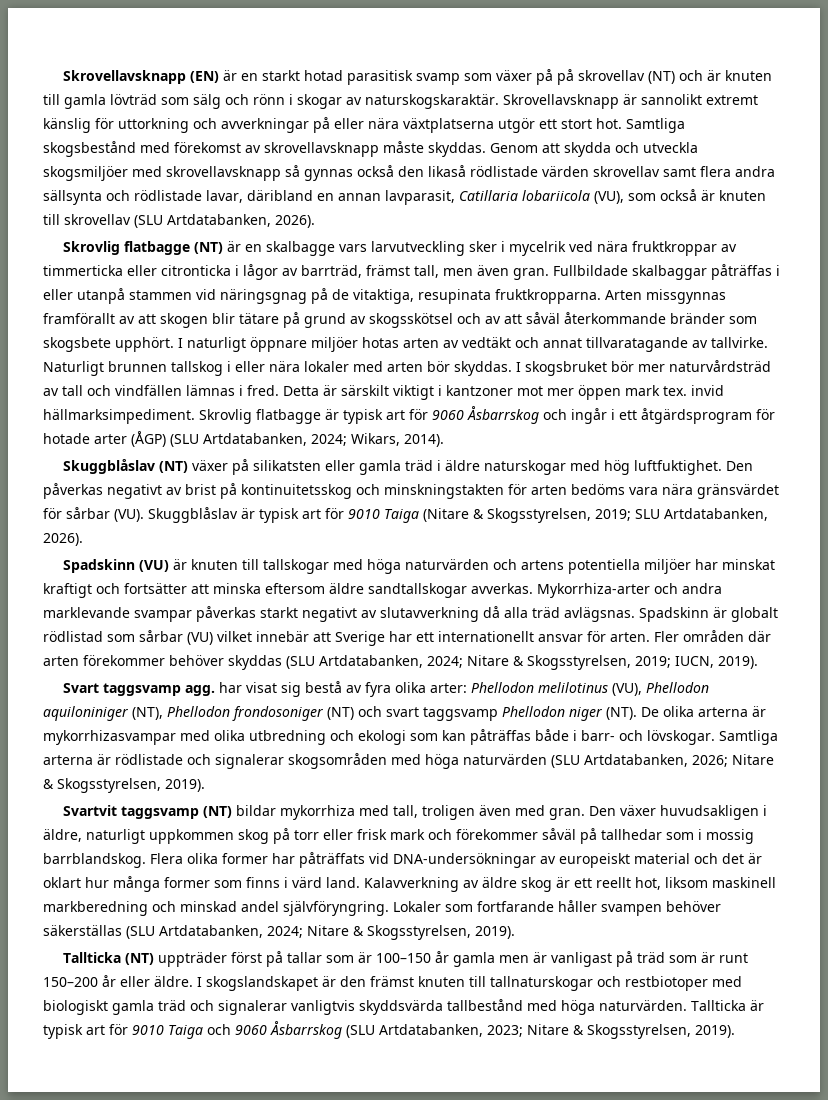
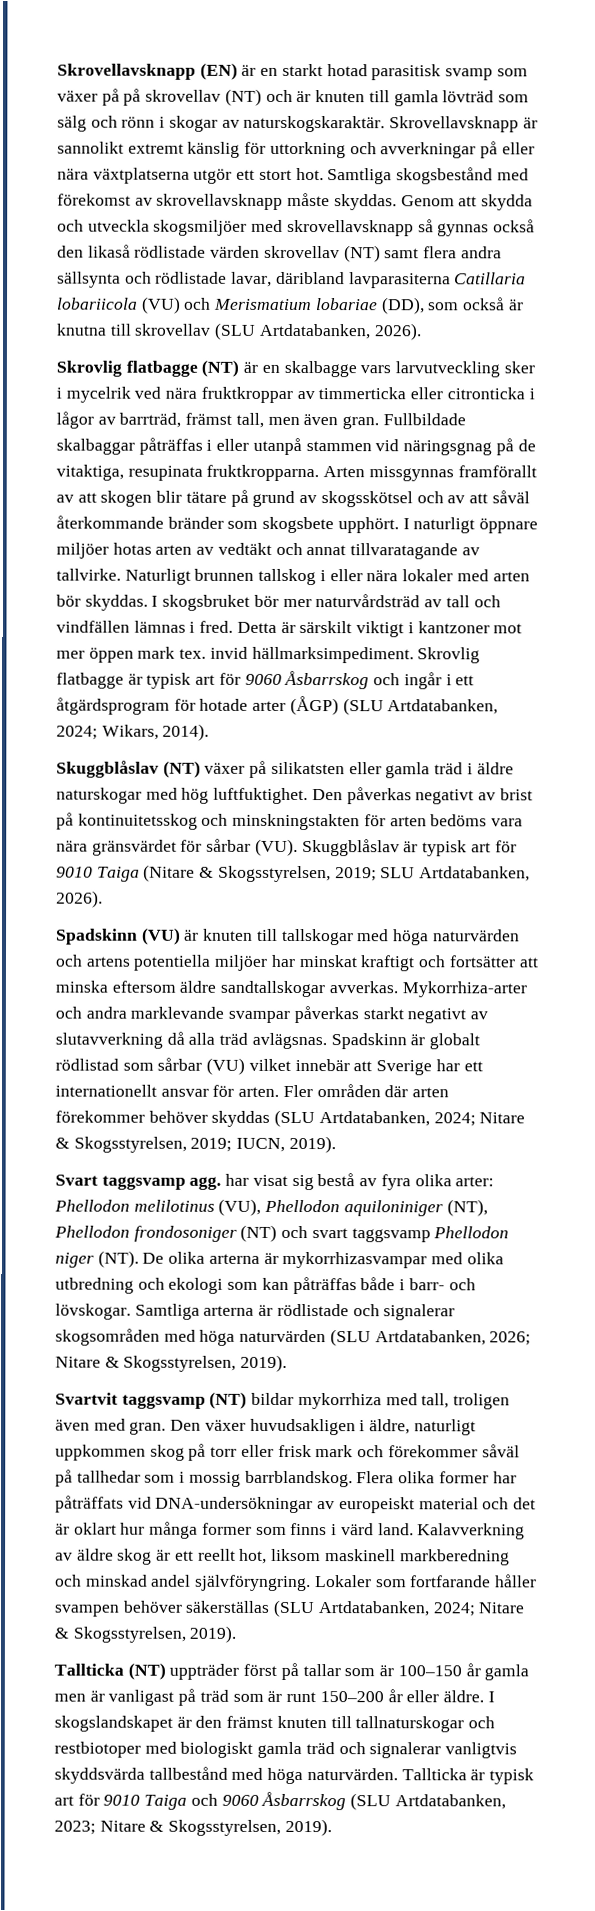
- Genom att skydda och utveckla skogsmiljöer med skrovellavsknapp så gynnas också den likaså rödlistade värden skrovellav samt flera andra sällsynta och rödlistade lavar, däribland en annan lavparasit, Catillaria lobariicola (VU), som också är knuten till skrovellav (SLU Artdatabanken, 2026).
+ Genom att skydda och utveckla skogsmiljöer med skrovellavsknapp så gynnas också den likaså rödlistade värden skrovellav (NT) samt flera andra sällsynta och rödlistade lavar, däribland lavparasiterna Catillaria lobariicola (VU) och Merismatium lobariae (DD), som också är knutna till skrovellav (SLU Artdatabanken, 2026).

